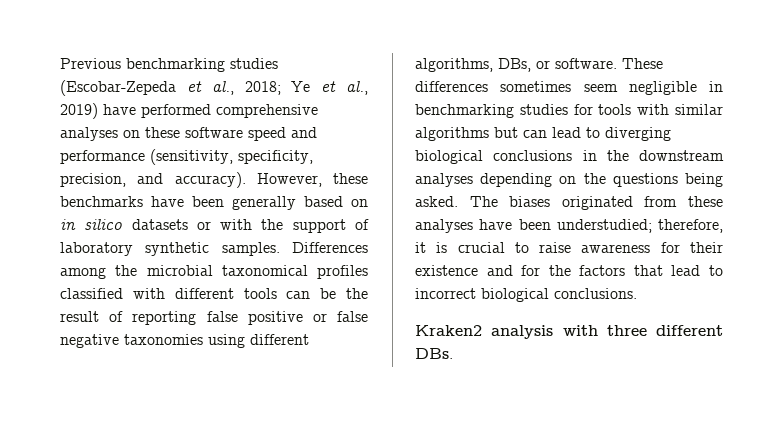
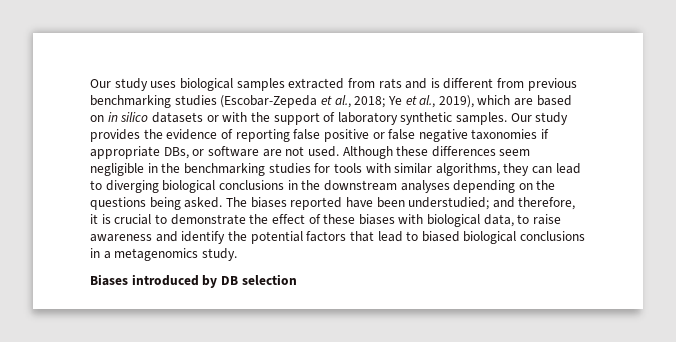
- Previous benchmarking studies (Escobar-Zepeda et al., 2018; Ye et al., 2019) have performed comprehensive analyses on these software speed and performance (sensitivity, specificity, precision, and accuracy). However, these benchmarks have been generally based on in silico datasets or with the support of laboratory synthetic samples.
+ Our study uses biological samples extracted from rats and is different from previous benchmarking studies (Escobar-Zepeda et al., 2018; Ye et al., 2019), which are based on in silico datasets or with the support of laboratory synthetic samples.
- Differences among the microbial taxonomical profiles classified with different tools can be the result of reporting false positive or false negative taxonomies using different algorithms, DBs, or software. These differences sometimes seem negligible in benchmarking studies for tools with similar algorithms but can lead to diverging biological conclusions in the downstream analyses depending on the questions being asked.
+ Our study provides the evidence of reporting false positive or false negative taxonomies if appropriate DBs, or software are not used. Although these differences seem negligible in the benchmarking studies for tools with similar algorithms, they can lead to diverging biological conclusions in the downstream analyses depending on the questions being asked.
- The biases originated from these analyses have been understudied; therefore, it is crucial to raise awareness for their existence and for the factors that lead to incorrect biological conclusions.
- Kraken2 analysis with three different DBs.
+ The biases reported have been understudied; and therefore, it is crucial to demonstrate the effect of these biases with biological data, to raise awareness and identify the potential factors that lead to biased biological conclusions in a metagenomics study.
+ Biases introduced by DB selection

